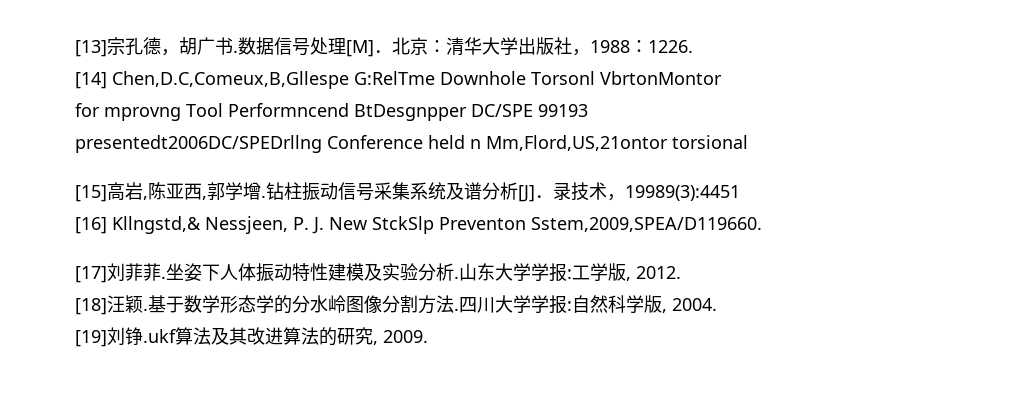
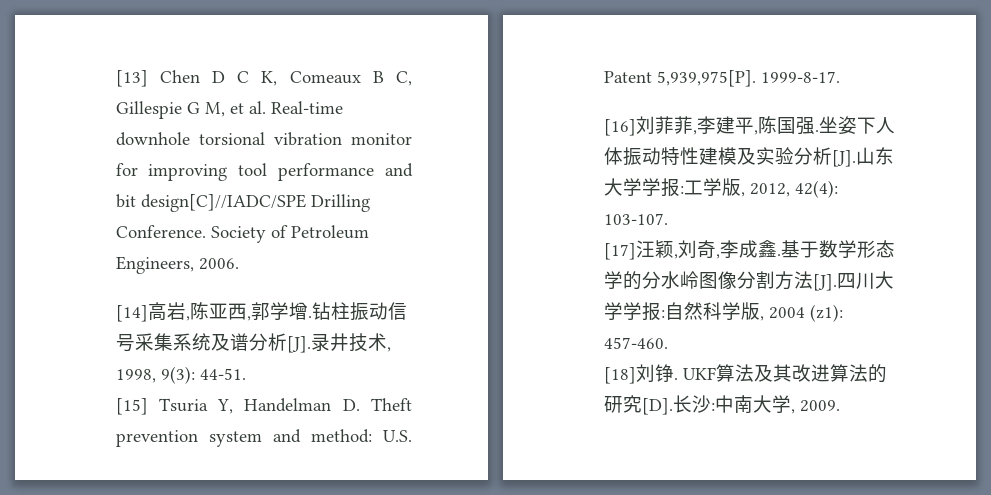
- [13]宗孔德，胡广书.数据信号处理[M]．北京：清华大学出版社，1988：1226.
- [14] Chen,D.C,Comeux,B,Gllespe G:RelTme Downhole Torsonl VbrtonMontor
- for mprovng Tool Performncend BtDesgnpper DC/SPE 99193
- presentedt2006DC/SPEDrllng Conference held n Mm,Flord,US,21ontor torsional
- [15]高岩,陈亚西,郭学增.
+ [13] Chen D C K, Comeaux B C, Gillespie G M, et al. Real-time downhole torsional vibration monitor for improving tool performance and bit design[C]//IADC/SPE Drilling Conference. Society of Petroleum Engineers, 2006.
+ [14]高岩,陈亚西,郭学增.
- 钻柱振动信号采集系统及谱分析[J]．录技术，19989(3):4451
- [16] Kllngstd,& Nessjeen, P. J. New StckSlp Preventon Sstem,2009,SPEA/D119660.
- [17]刘菲菲.
+ 钻柱振动信号采集系统及谱分析[J].录井技术, 1998, 9(3): 44-51.
+ [15] Tsuria Y, Handelman D. Theft prevention system and method: U.S. Patent 5,939,975[P]. 1999-8-17.
+ [16]刘菲菲,李建平,陈国强.
- 坐姿下人体振动特性建模及实验分析.山东大学学报:工学版, 2012.
- [18]汪颖.
+ 坐姿下人体振动特性建模及实验分析[J].山东大学学报:工学版, 2012, 42(4): 103-107.
+ [17]汪颖,刘奇,李成鑫.
- 基于数学形态学的分水岭图像分割方法.四川大学学报:自然科学版, 2004.
- [19]刘铮.ukf算法及其改进算法的研究, 2009.
+ 基于数学形态学的分水岭图像分割方法[J].四川大学学报:自然科学版, 2004 (z1): 457-460.
+ [18]刘铮. UKF算法及其改进算法的研究[D].长沙:中南大学, 2009.

